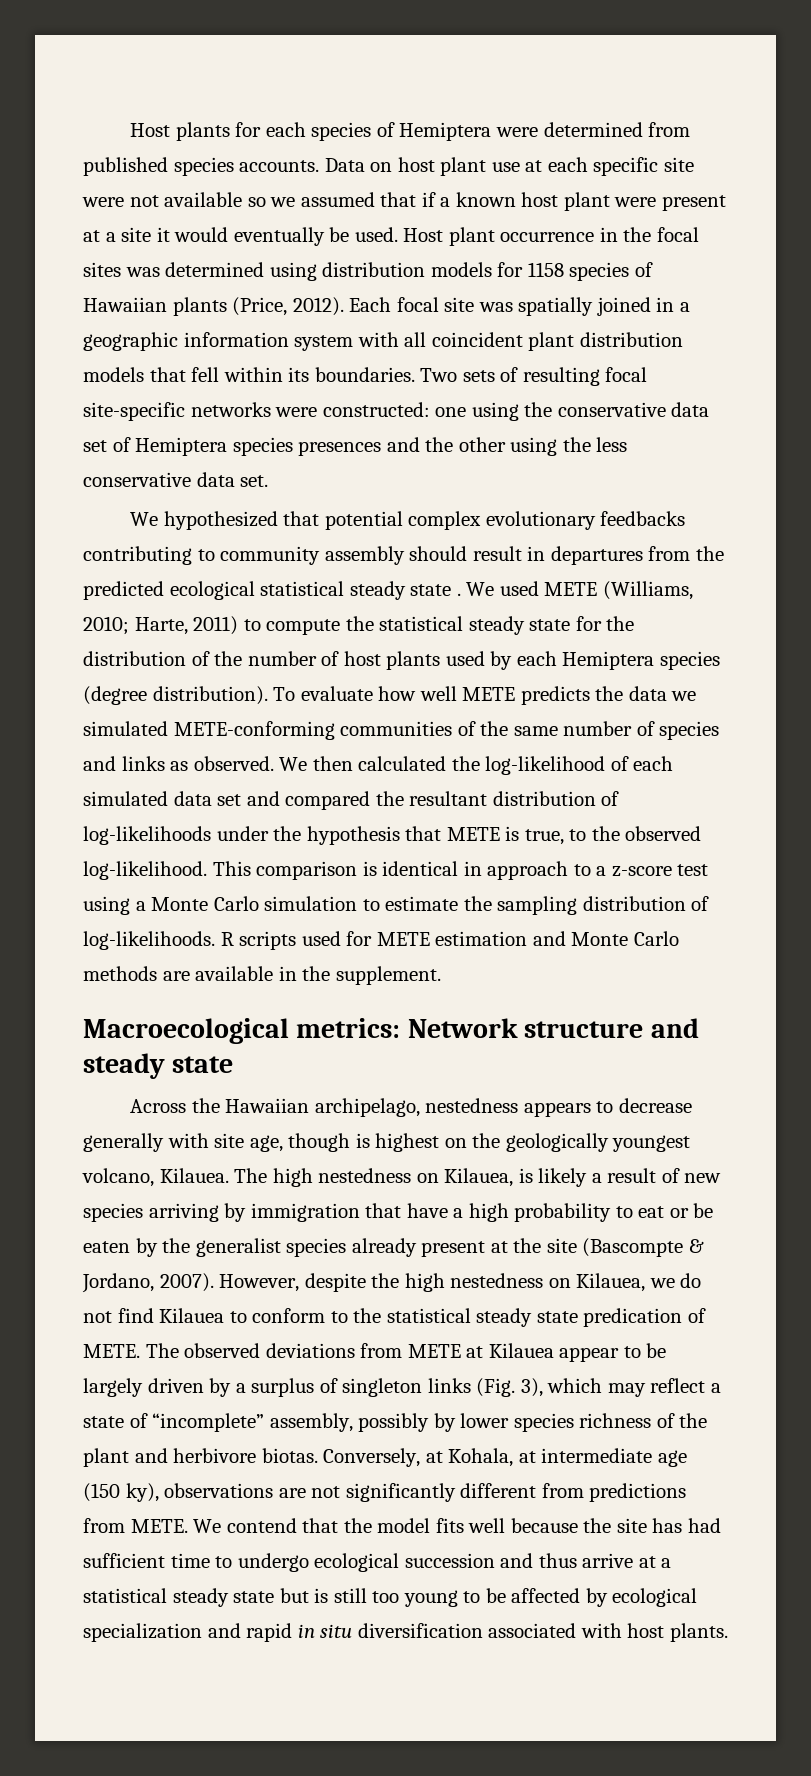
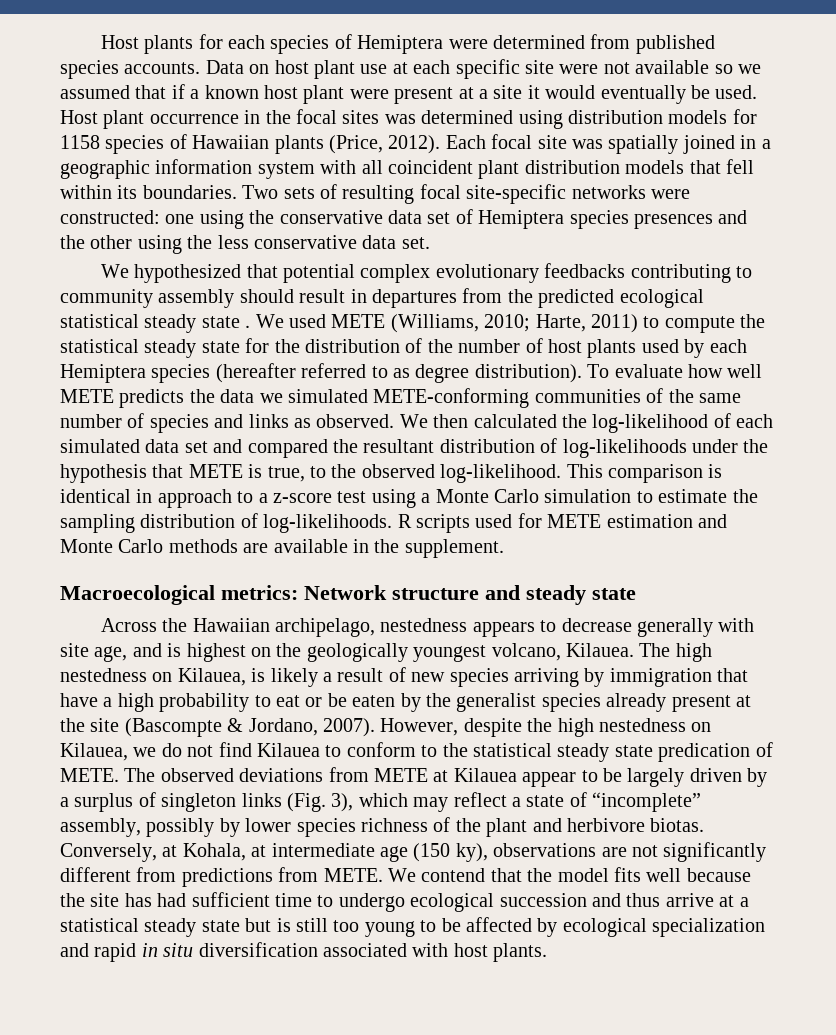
- We used METE (Williams, 2010; Harte, 2011) to compute the statistical steady state for the distribution of the number of host plants used by each Hemiptera species (degree distribution).
+ We used METE (Williams, 2010; Harte, 2011) to compute the statistical steady state for the distribution of the number of host plants used by each Hemiptera species (hereafter referred to as degree distribution).
- Across the Hawaiian archipelago, nestedness appears to decrease generally with site age, though is highest on the geologically youngest volcano, Kilauea.
+ Across the Hawaiian archipelago, nestedness appears to decrease generally with site age, and is highest on the geologically youngest volcano, Kilauea.

